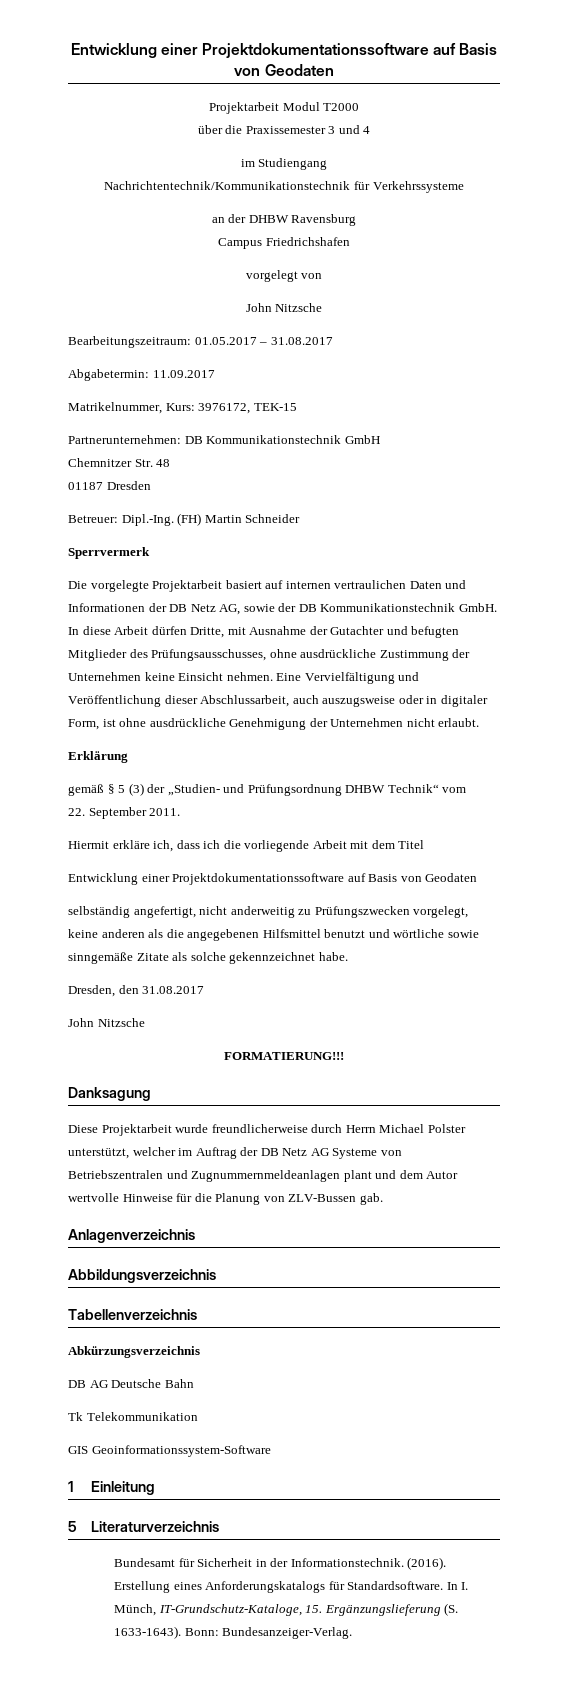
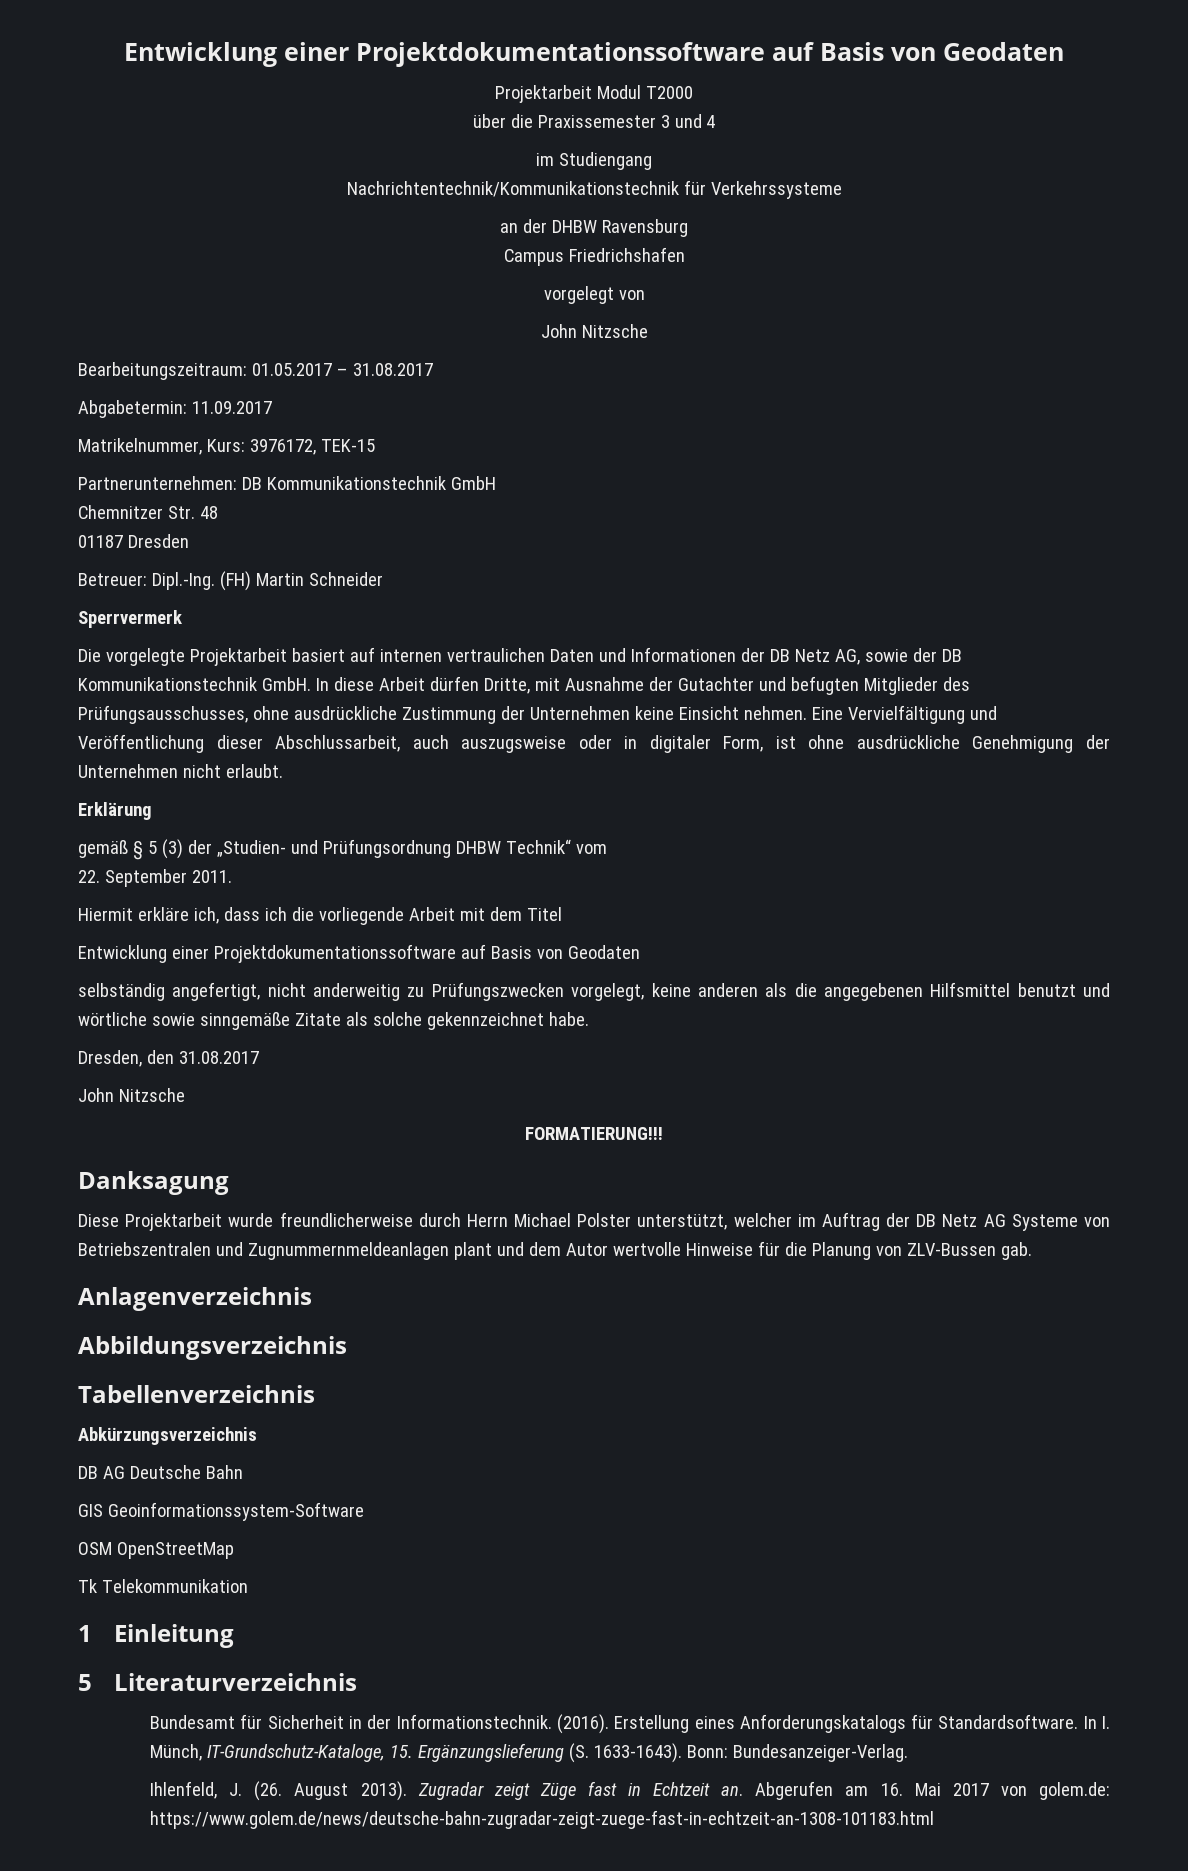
+ GIS Geoinformationssystem-Software
+ OSM OpenStreetMap
- GIS Geoinformationssystem-Software
+ Ihlenfeld, J. (26. August 2013). Zugradar zeigt Züge fast in Echtzeit an. Abgerufen am 16. Mai 2017 von golem.de: https://www.golem.de/news/deutsche-bahn-zugradar-zeigt-zuege-fast-in-echtzeit-an-1308-101183.html

